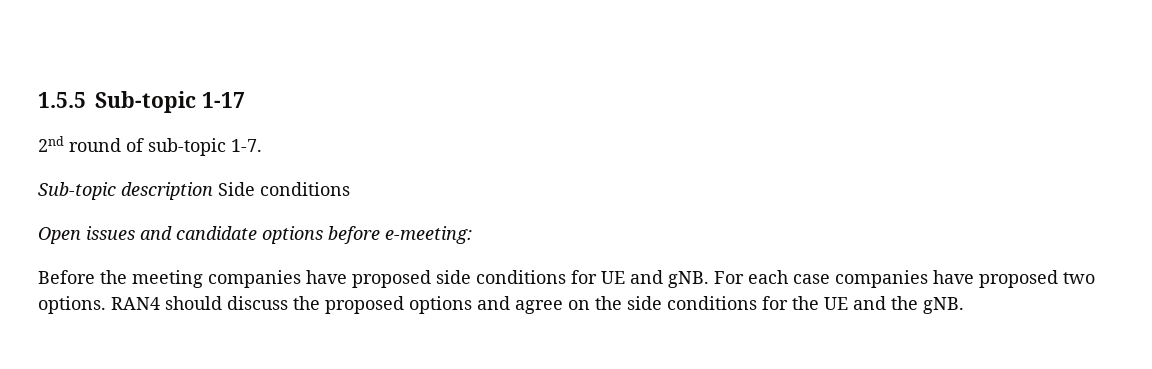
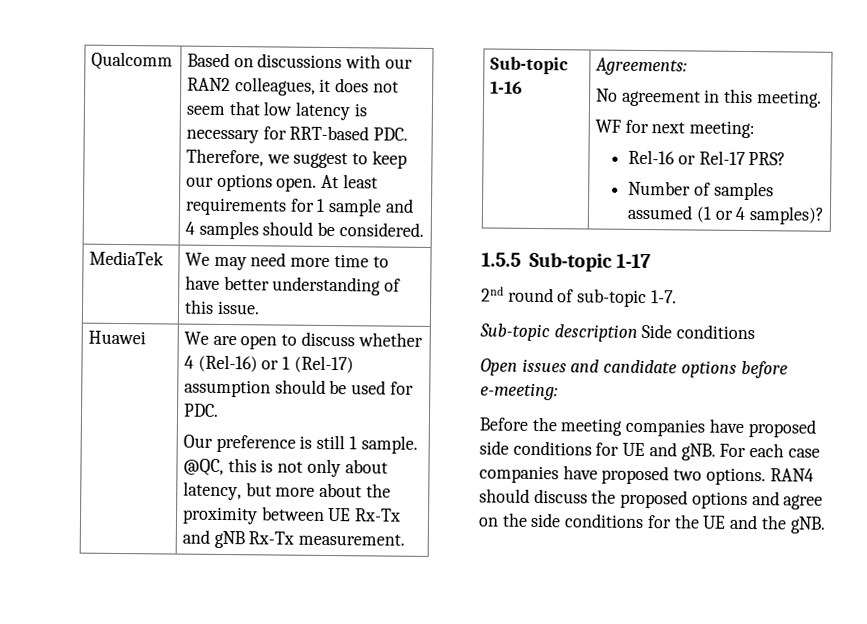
+ Qualcomm | Based on discussions with our RAN2 colleagues, it does not seem that low latency is necessary for RRT-based PDC. Therefore, we suggest to keep our options open. At least requirements for 1 sample and 4 samples should be considered.
+ MediaTek | We may need more time to have better understanding of this issue.
+ Huawei | We are open to discuss whether 4 (Rel-16) or 1 (Rel-17) assumption should be used for PDC.
+ Our preference is still 1 sample. @QC, this is not only about latency, but more about the proximity between UE Rx-Tx and gNB Rx-Tx measurement.
+ Sub-topic 1-16 | Agreements:
+ No agreement in this meeting.
+ WF for next meeting:
+ Rel-16 or Rel-17 PRS?
+ Number of samples assumed (1 or 4 samples)?

